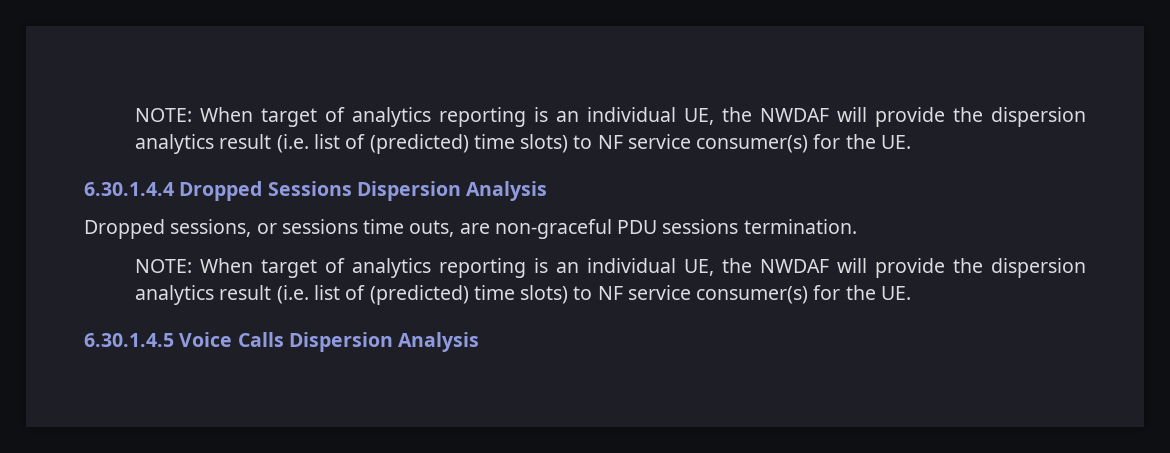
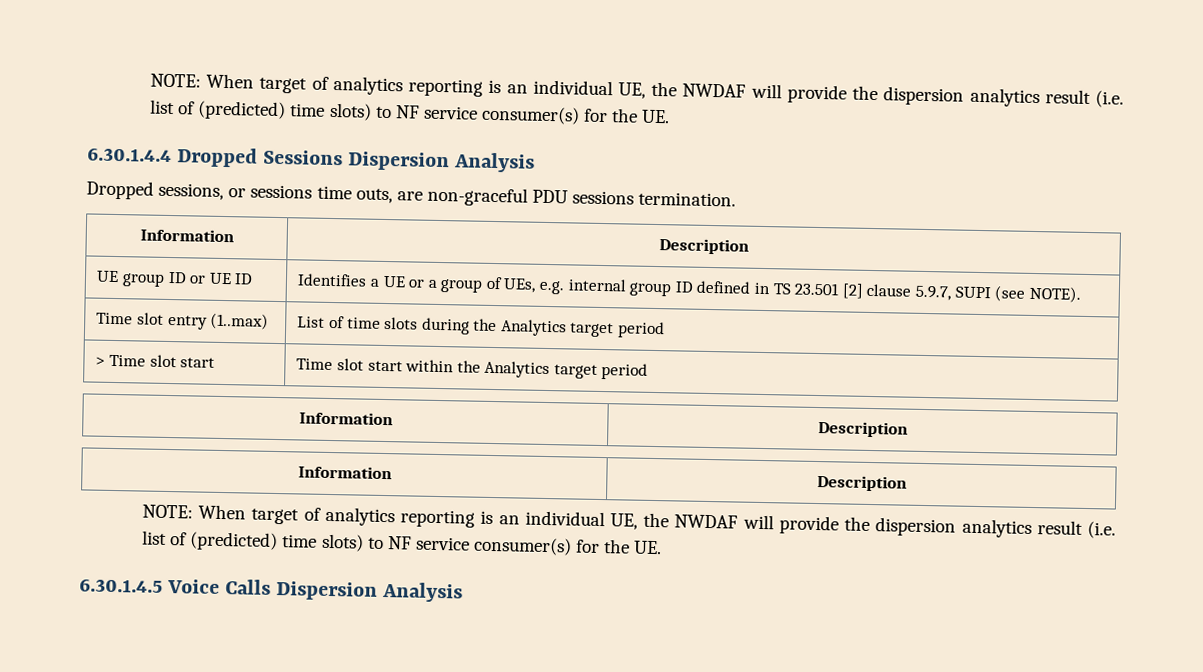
  Dropped sessions, or sessions time outs, are non-graceful PDU sessions termination.
+ Information | Description
+ UE group ID or UE ID | Identifies a UE or a group of UEs, e.g. internal group ID defined in TS 23.501 [2] clause 5.9.7, SUPI (see NOTE).
+ Time slot entry (1..max) | List of time slots during the Analytics target period
+ > Time slot start | Time slot start within the Analytics target period
+ Information | Description
+ Information | Description

